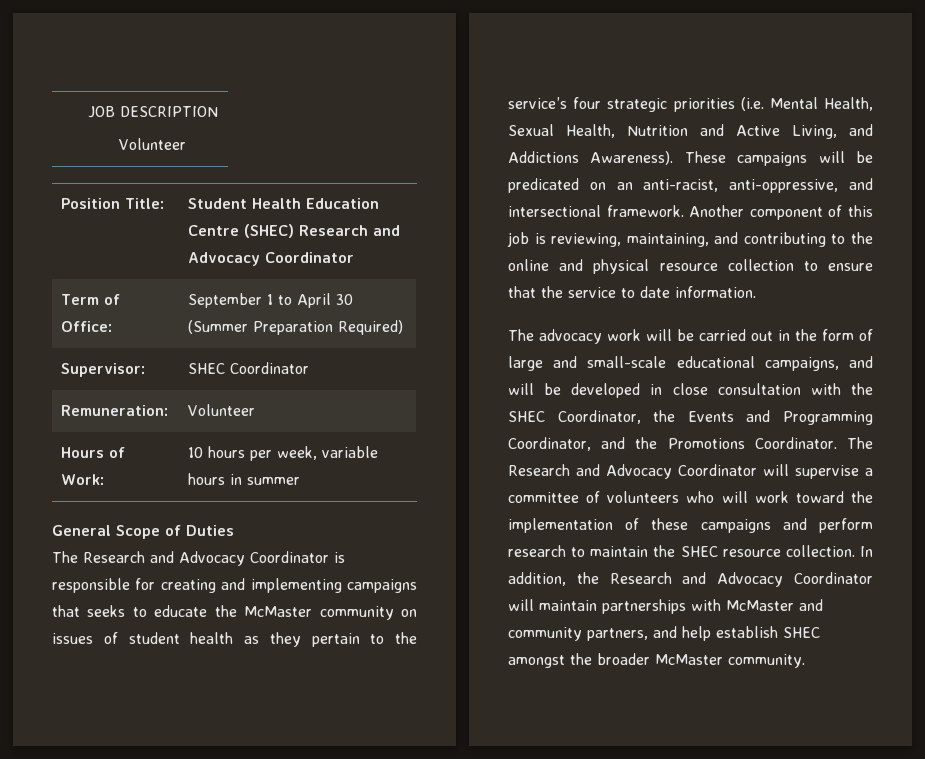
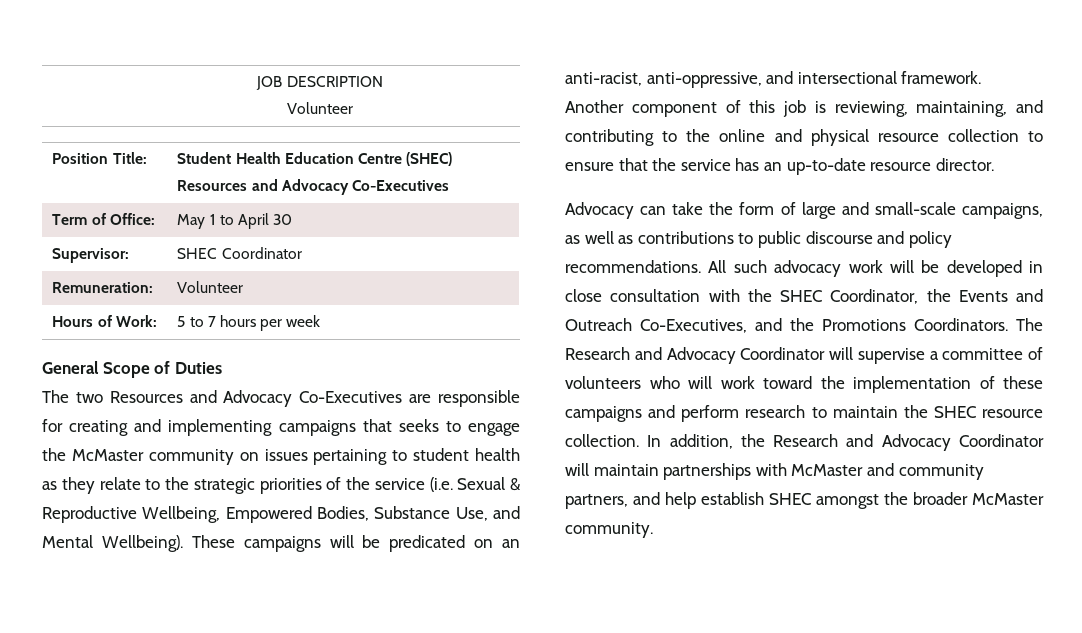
- Position Title: | Student Health Education Centre (SHEC) Research and Advocacy Coordinator
+ Position Title: | Student Health Education Centre (SHEC) Resources and Advocacy Co-Executives
- Term of Office: | September 1 to April 30 (Summer Preparation Required)
+ Term of Office: | May 1 to April 30
- Hours of Work: | 10 hours per week, variable hours in summer
+ Hours of Work: | 5 to 7 hours per week
- The Research and Advocacy Coordinator is responsible for creating and implementing campaigns that seeks to educate the McMaster community on issues of student health as they pertain to the service’s four strategic priorities (i.e. Mental Health, Sexual Health, Nutrition and Active Living, and Addictions Awareness).
+ The two Resources and Advocacy Co-Executives are responsible for creating and implementing campaigns that seeks to engage the McMaster community on issues pertaining to student health as they relate to the strategic priorities of the service (i.e. Sexual & Reproductive Wellbeing, Empowered Bodies, Substance Use, and Mental Wellbeing).
- Another component of this job is reviewing, maintaining, and contributing to the online and physical resource collection to ensure that the service to date information.
- The advocacy work will be carried out in the form of large and small-scale educational campaigns, and will be developed in close consultation with the SHEC Coordinator, the Events and Programming Coordinator, and the Promotions Coordinator.
+ Another component of this job is reviewing, maintaining, and contributing to the online and physical resource collection to ensure that the service has an up-to-date resource director.
+ Advocacy can take the form of large and small-scale campaigns, as well as contributions to public discourse and policy recommendations. All such advocacy work will be developed in close consultation with the SHEC Coordinator, the Events and Outreach Co-Executives, and the Promotions Coordinators.

